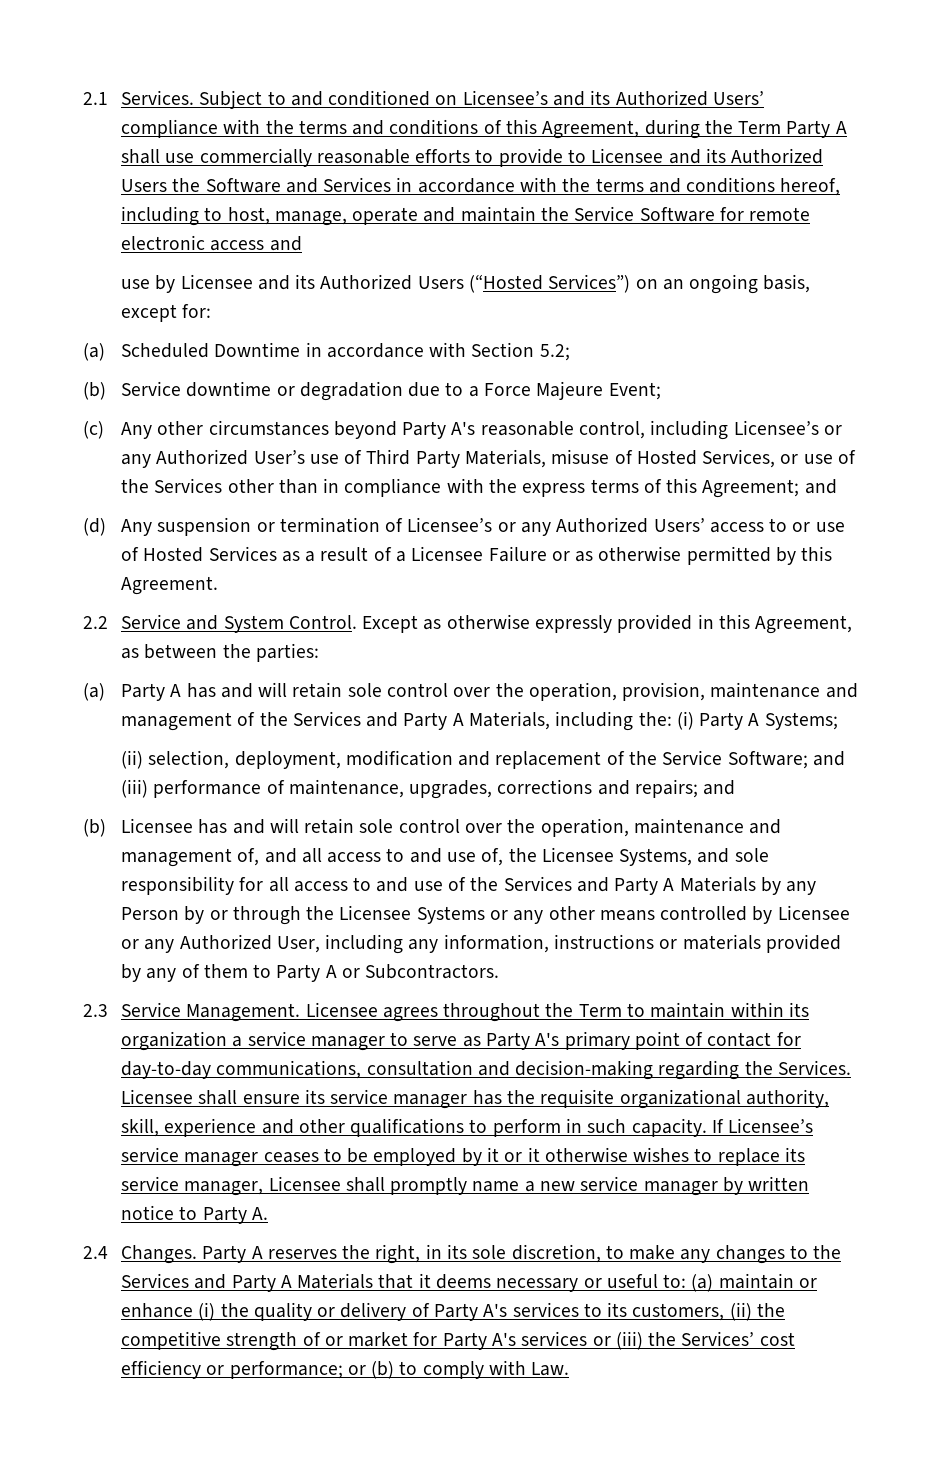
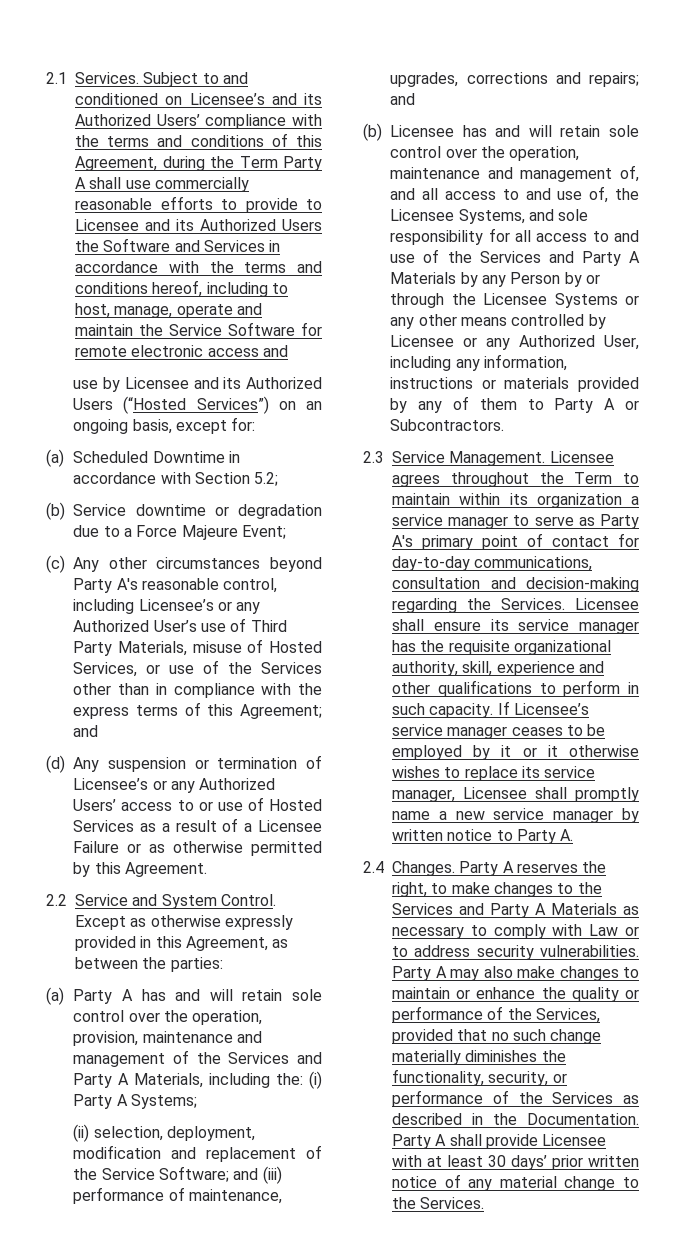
- Party A reserves the right, in its sole discretion, to make any changes to the Services and Party A Materials that it deems necessary or useful to: (a) maintain or enhance (i) the quality or delivery of Party A's services to its customers, (ii) the competitive strength of or market for Party A's services or (iii) the Services’ cost efficiency or performance; or (b) to comply with Law.
+ Party A reserves the right, to make changes to the Services and Party A Materials as necessary to comply with Law or to address security vulnerabilities. Party A may also make changes to maintain or enhance the quality or performance of the Services, provided that no such change materially diminishes the functionality, security, or performance of the Services as described in the Documentation. Party A shall provide Licensee with at least 30 days’ prior written notice of any material change to the Services.

